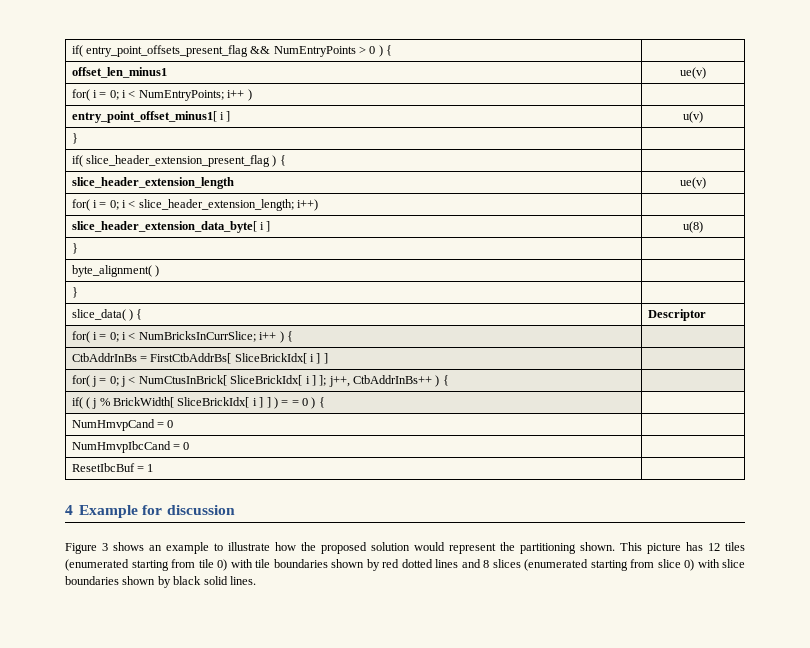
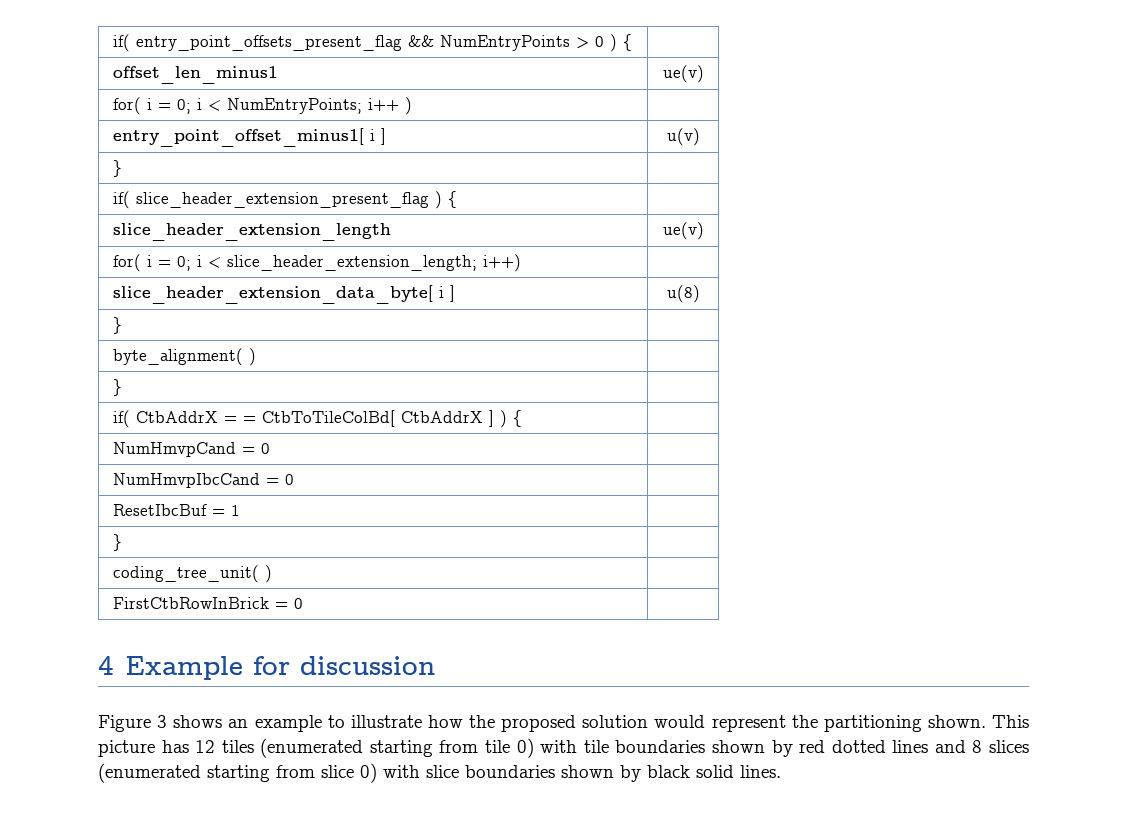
- slice_data( ) { | Descriptor
- for( i = 0; i < NumBricksInCurrSlice; i++ ) { |
- CtbAddrInBs = FirstCtbAddrBs[ SliceBrickIdx[ i ] ] |
- for( j = 0; j < NumCtusInBrick[ SliceBrickIdx[ i ] ]; j++, CtbAddrInBs++ ) { |
- if( ( j % BrickWidth[ SliceBrickIdx[ i ] ] ) = = 0 ) { |
+ if( CtbAddrX = = CtbToTileColBd[ CtbAddrX ] ) { |
  ResetIbcBuf = 1 |
+ } |
+ coding_tree_unit( ) |
+ FirstCtbRowInBrick = 0 |

